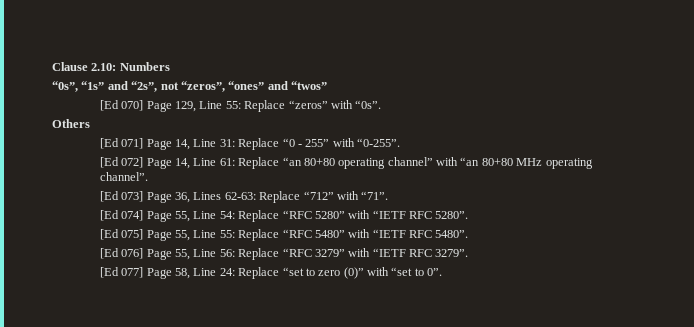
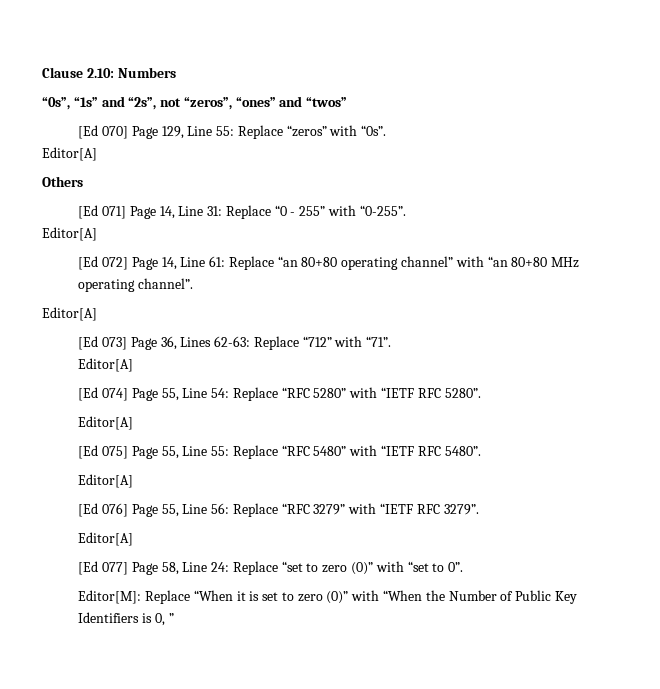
  [Ed 070] Page 129, Line 55: Replace “zeros” with “0s”.
+ Editor[A]
  [Ed 071] Page 14, Line 31: Replace “0 - 255” with “0-255”.
+ Editor[A]
  [Ed 072] Page 14, Line 61: Replace “an 80+80 operating channel” with “an 80+80 MHz operating channel”.
+ Editor[A]
  [Ed 073] Page 36, Lines 62-63: Replace “712” with “71”.
+ Editor[A]
  [Ed 074] Page 55, Line 54: Replace “RFC 5280” with “IETF RFC 5280”.
+ Editor[A]
  [Ed 075] Page 55, Line 55: Replace “RFC 5480” with “IETF RFC 5480”.
+ Editor[A]
  [Ed 076] Page 55, Line 56: Replace “RFC 3279” with “IETF RFC 3279”.
+ Editor[A]
+ Editor[M]: Replace “When it is set to zero (0)” with “When the Number of Public Key Identifiers is 0, ”

